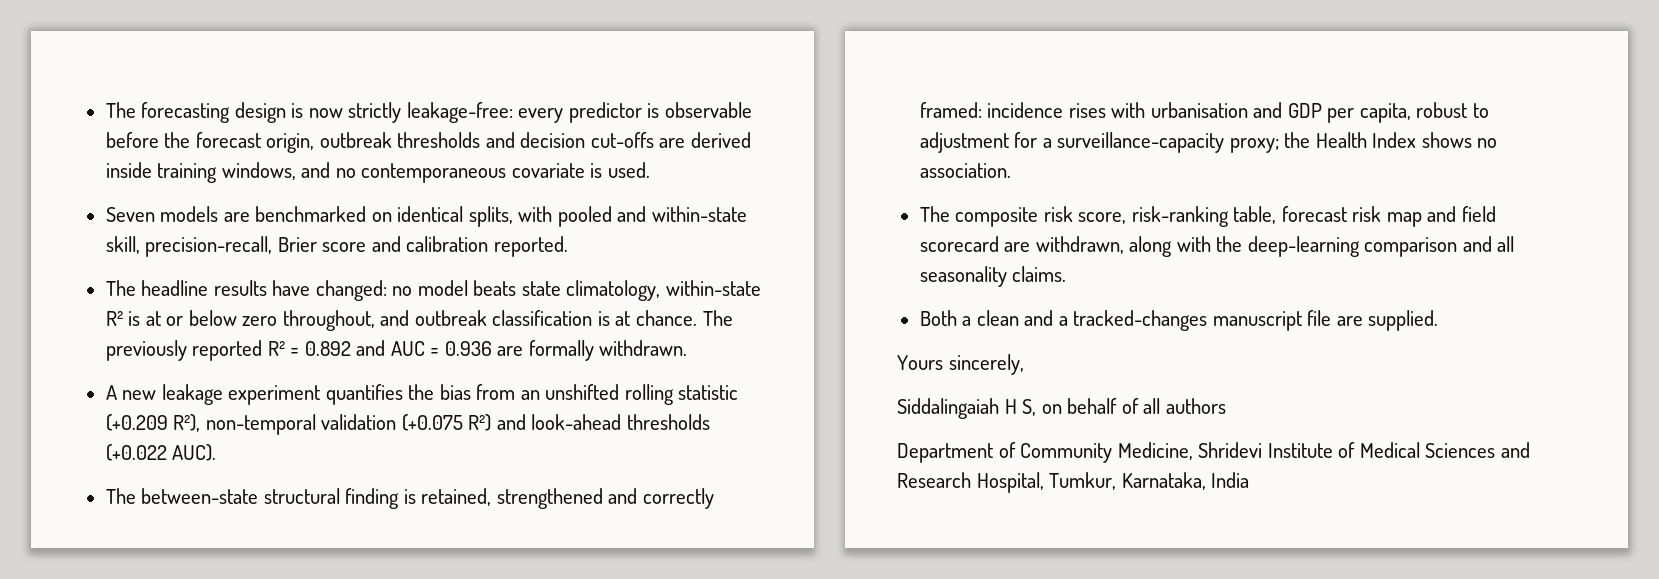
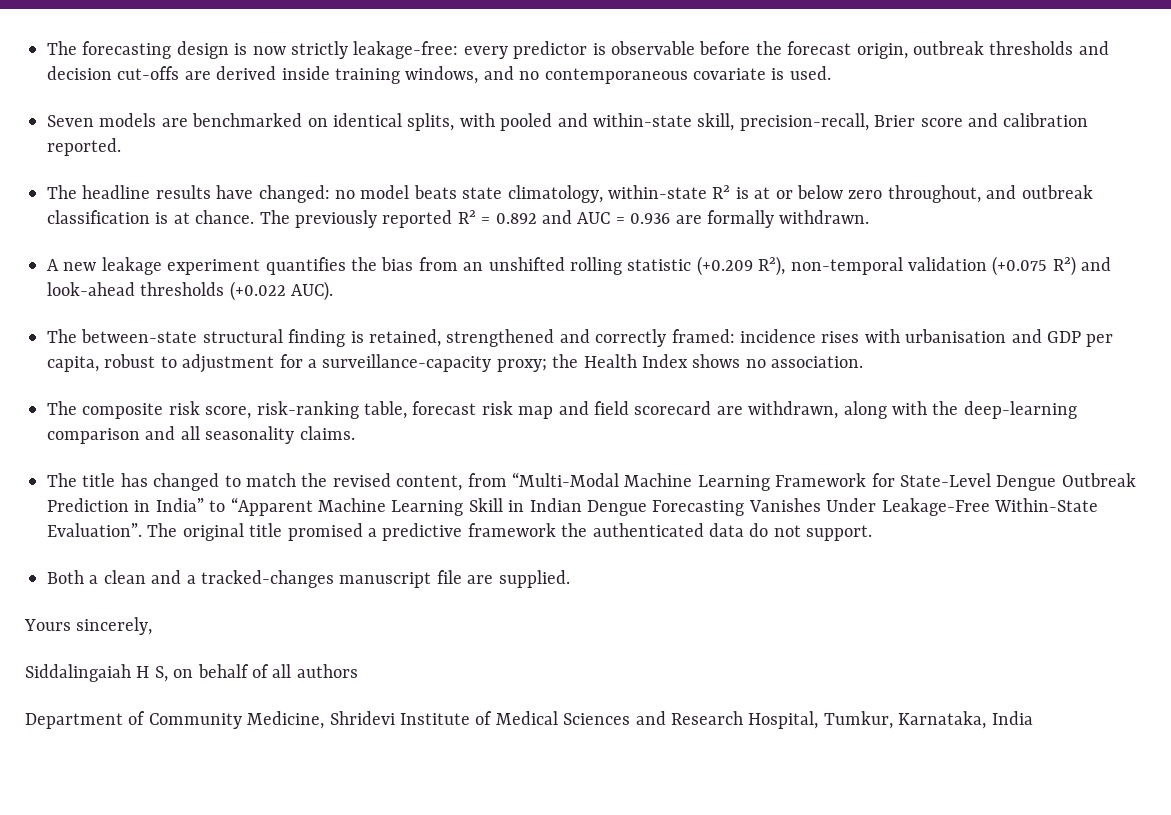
+ The title has changed to match the revised content, from “Multi-Modal Machine Learning Framework for State-Level Dengue Outbreak Prediction in India” to “Apparent Machine Learning Skill in Indian Dengue Forecasting Vanishes Under Leakage-Free Within-State Evaluation”. The original title promised a predictive framework the authenticated data do not support.

